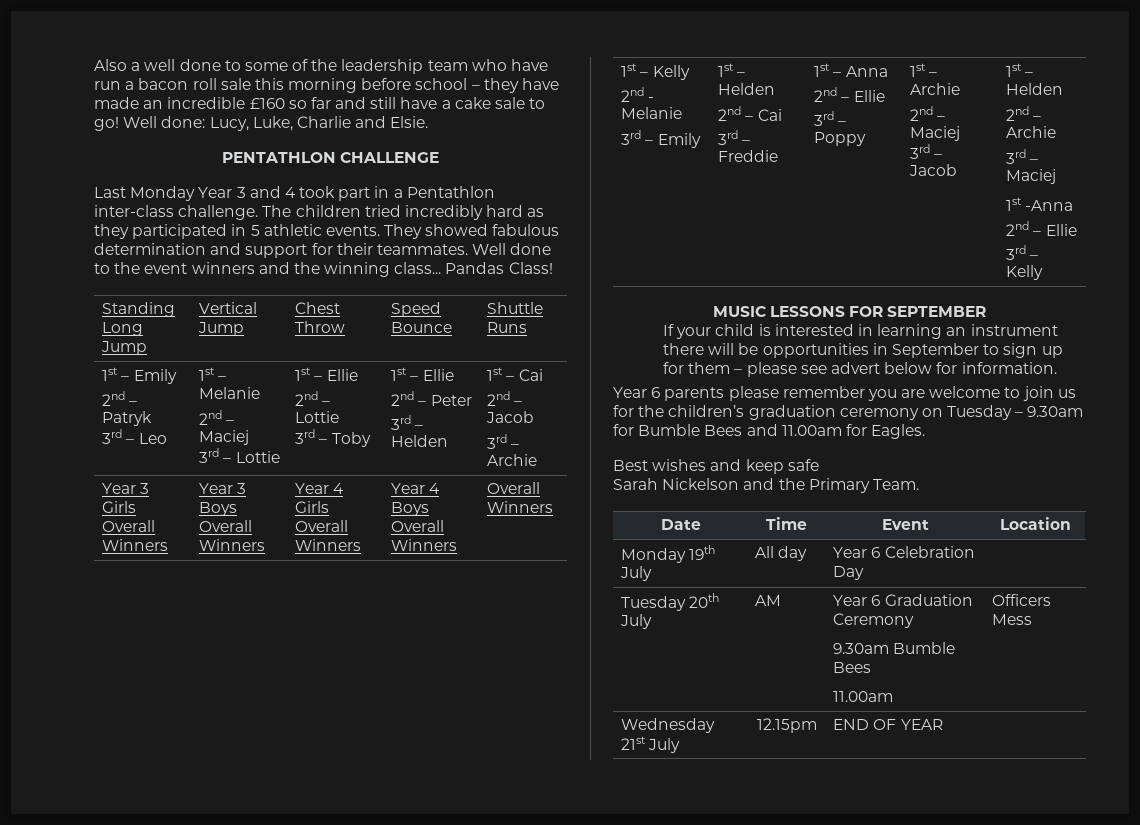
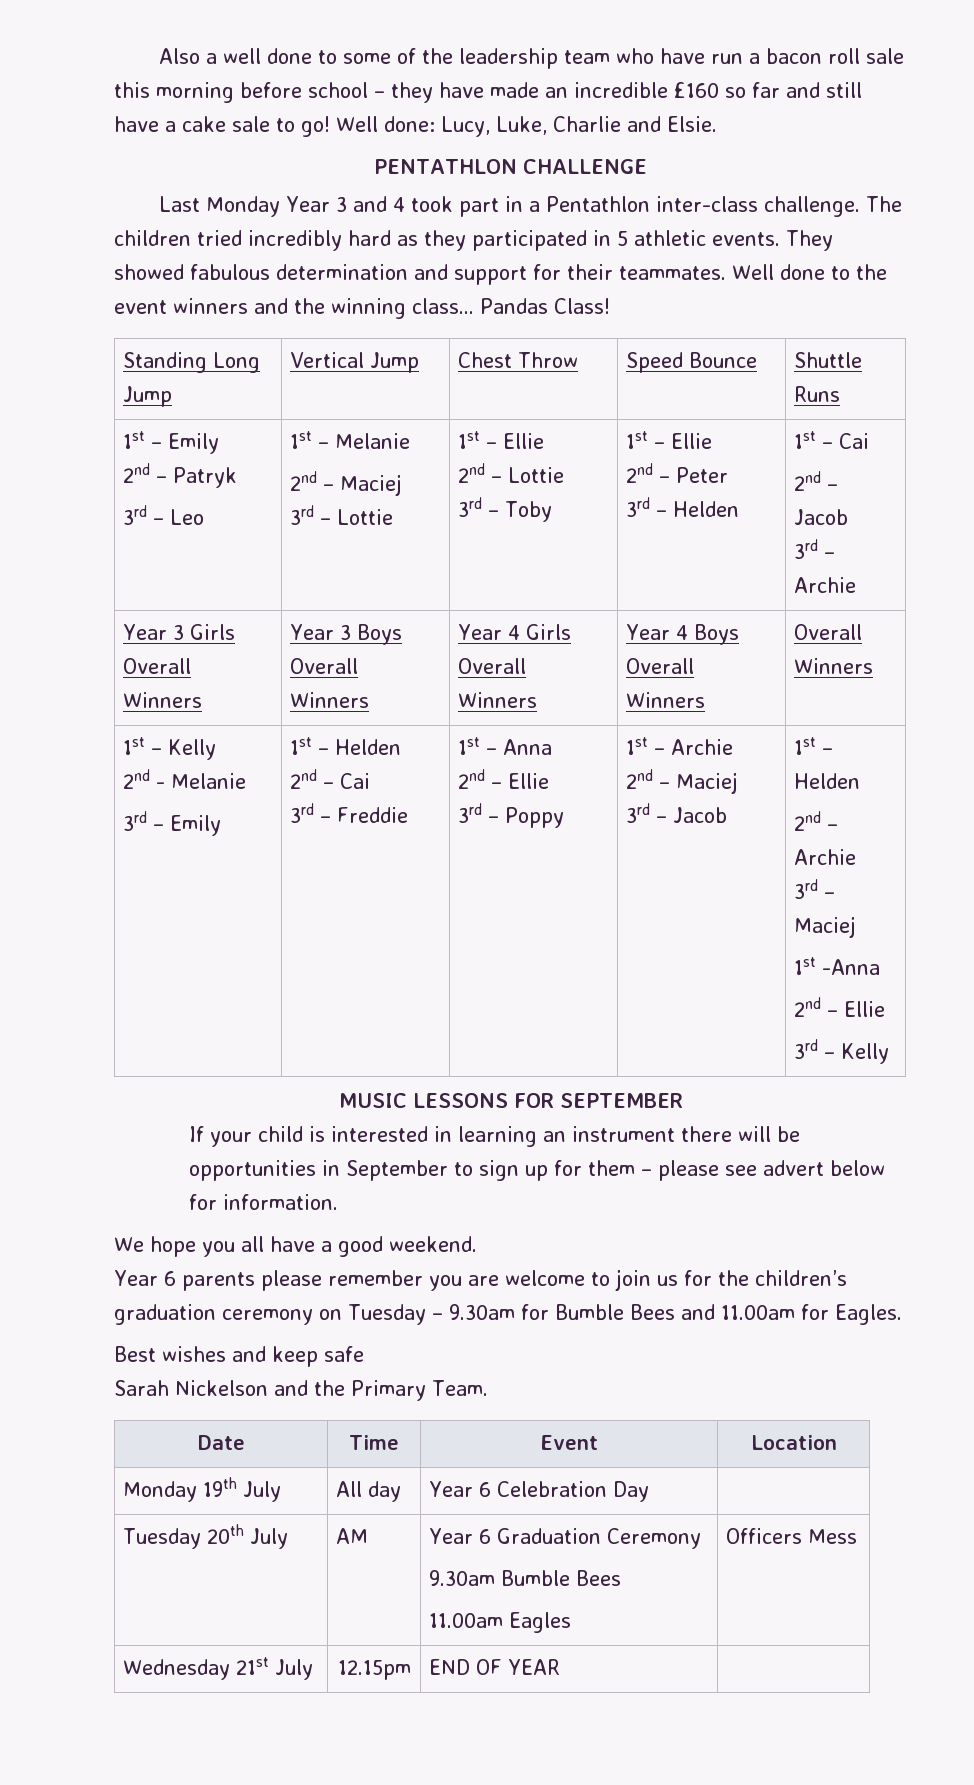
+ We hope you all have a good weekend.
  Tuesday 20th July | AM | Year 6 Graduation Ceremony
  9.30am Bumble Bees
- 11.00am | Officers Mess
+ 11.00am Eagles | Officers Mess

